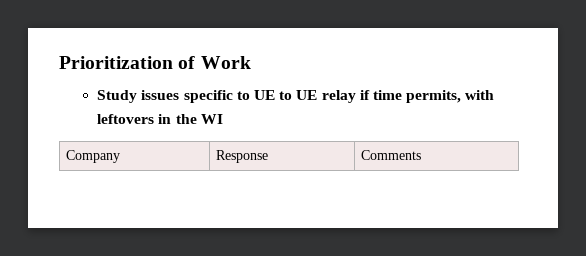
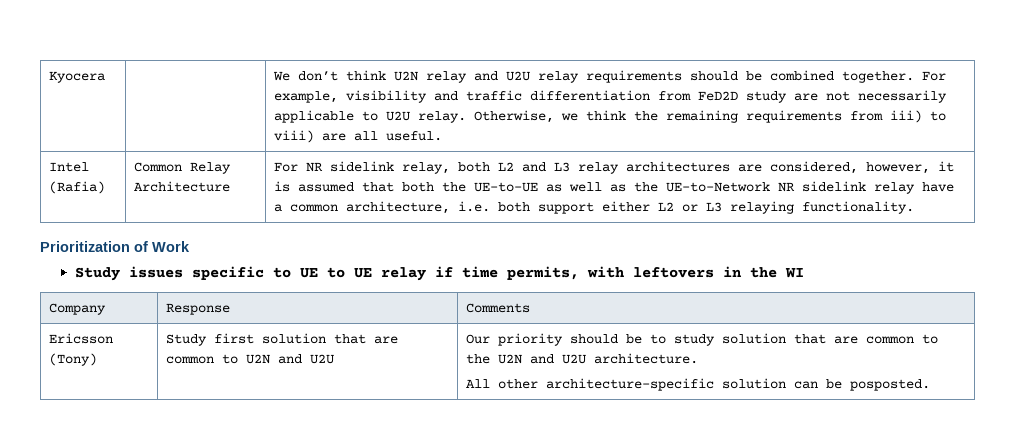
+ Kyocera | | We don’t think U2N relay and U2U relay requirements should be combined together. For example, visibility and traffic differentiation from FeD2D study are not necessarily applicable to U2U relay. Otherwise, we think the remaining requirements from iii) to viii) are all useful.
+ Intel (Rafia) | Common Relay Architecture | For NR sidelink relay, both L2 and L3 relay architectures are considered, however, it is assumed that both the UE-to-UE as well as the UE-to-Network NR sidelink relay have a common architecture, i.e. both support either L2 or L3 relaying functionality.
+ Ericsson (Tony) | Study first solution that are common to U2N and U2U | Our priority should be to study solution that are common to the U2N and U2U architecture.
+ All other architecture-specific solution can be posposted.

